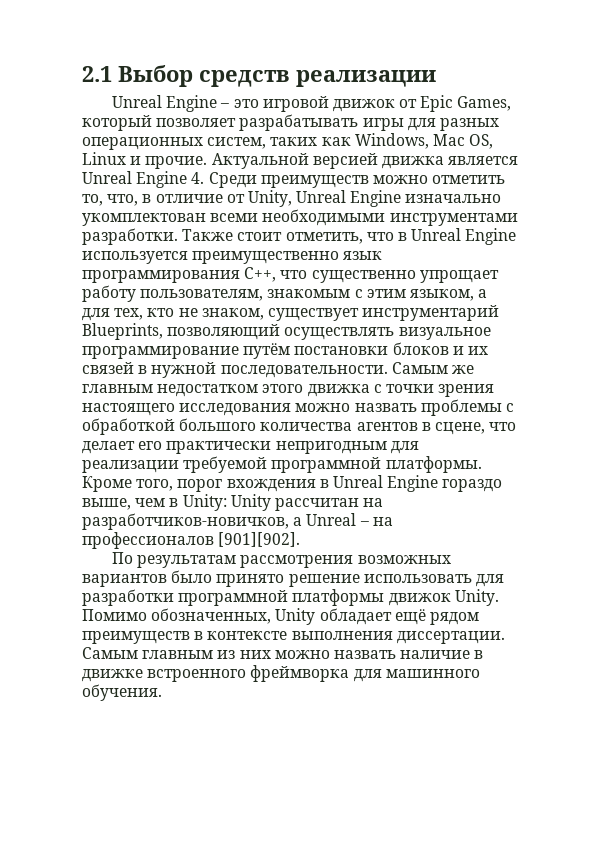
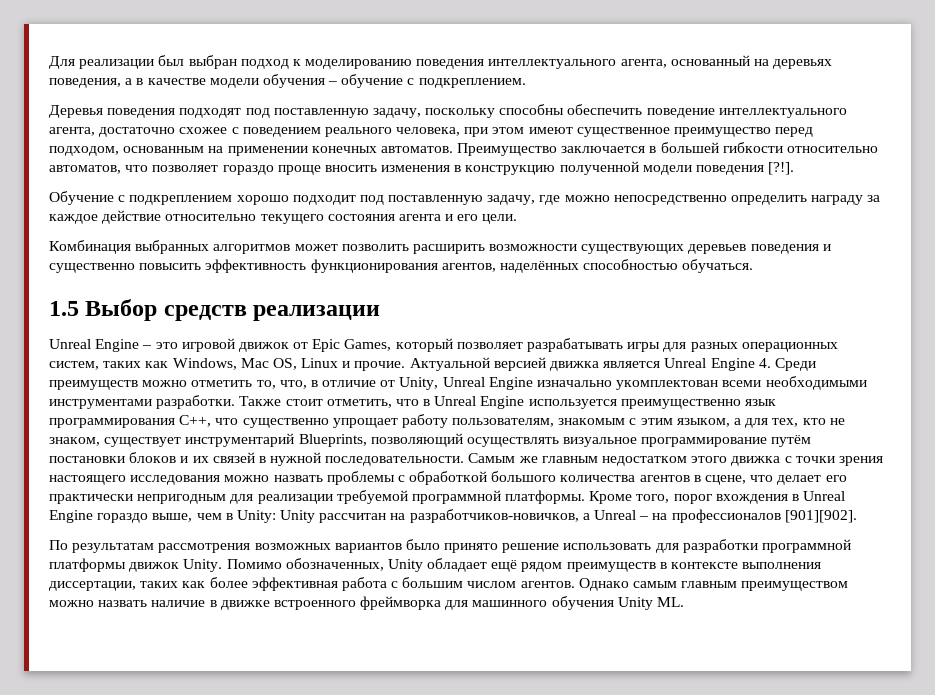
- 2.1 Выбор средств реализации
+ Для реализации был выбран подход к моделированию поведения интеллектуального агента, основанный на деревьях поведения, а в качестве модели обучения – обучение с подкреплением.
+ Деревья поведения подходят под поставленную задачу, поскольку способны обеспечить поведение интеллектуального агента, достаточно схожее с поведением реального человека, при этом имеют существенное преимущество перед подходом, основанным на применении конечных автоматов. Преимущество заключается в большей гибкости относительно автоматов, что позволяет гораздо проще вносить изменения в конструкцию полученной модели поведения [?!].
+ Обучение с подкреплением хорошо подходит под поставленную задачу, где можно непосредственно определить награду за каждое действие относительно текущего состояния агента и его цели.
+ Комбинация выбранных алгоритмов может позволить расширить возможности существующих деревьев поведения и существенно повысить эффективность функционирования агентов, наделённых способностью обучаться.
+ 1.5 Выбор средств реализации
- Помимо обозначенных, Unity обладает ещё рядом преимуществ в контексте выполнения диссертации. Самым главным из них можно назвать наличие в движке встроенного фреймворка для машинного обучения.
+ Помимо обозначенных, Unity обладает ещё рядом преимуществ в контексте выполнения диссертации, таких как более эффективная работа с большим числом агентов. Однако самым главным преимуществом можно назвать наличие в движке встроенного фреймворка для машинного обучения Unity ML.

